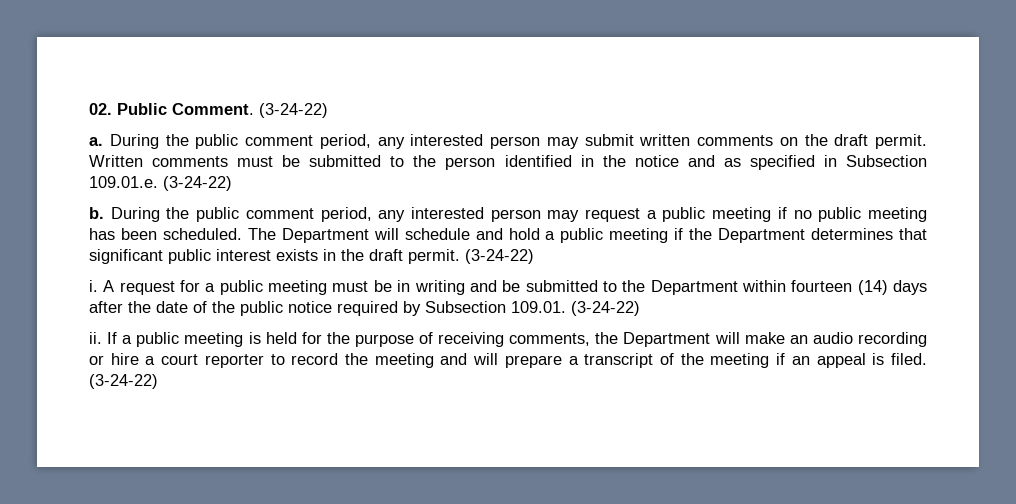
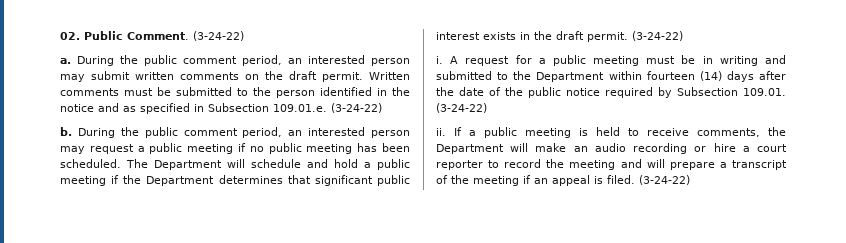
- During the public comment period, any interested person may submit written comments on the draft permit.
+ During the public comment period, an interested person may submit written comments on the draft permit.
- During the public comment period, any interested person may request a public meeting if no public meeting has been scheduled.
+ During the public comment period, an interested person may request a public meeting if no public meeting has been scheduled.
- A request for a public meeting must be in writing and be submitted to the Department within fourteen (14) days after the date of the public notice required by Subsection 109.01. (3-24-22)
+ A request for a public meeting must be in writing and submitted to the Department within fourteen (14) days after the date of the public notice required by Subsection 109.01. (3-24-22)
- If a public meeting is held for the purpose of receiving comments, the Department will make an audio recording or hire a court reporter to record the meeting and will prepare a transcript of the meeting if an appeal is filed.
+ If a public meeting is held to receive comments, the Department will make an audio recording or hire a court reporter to record the meeting and will prepare a transcript of the meeting if an appeal is filed.

